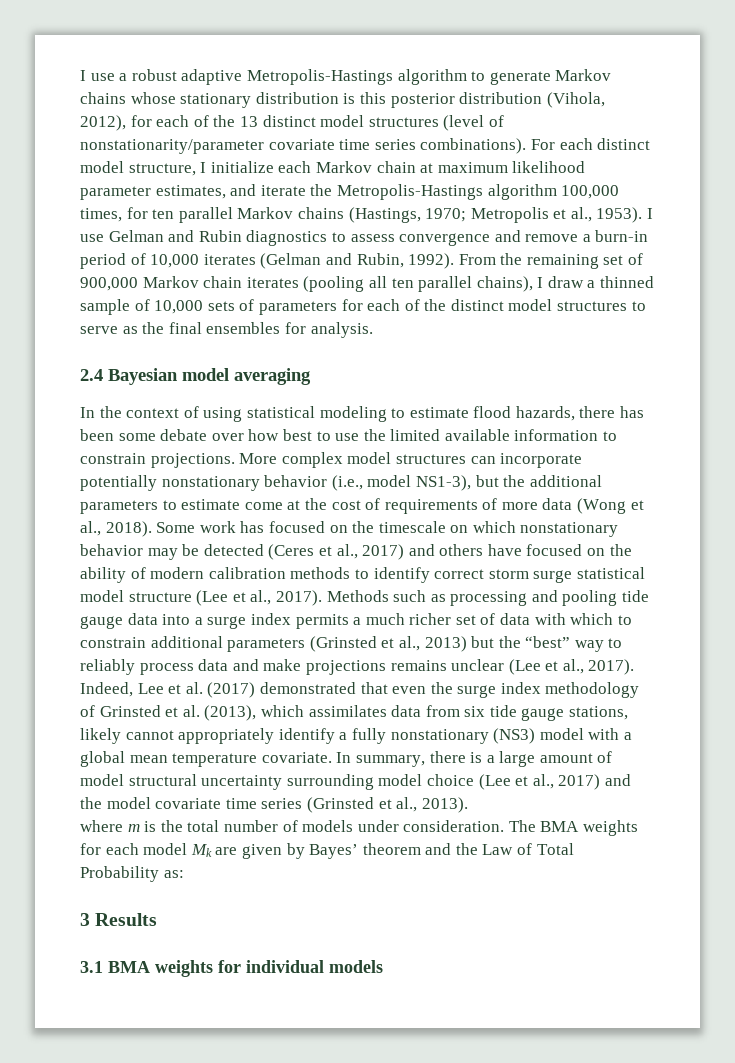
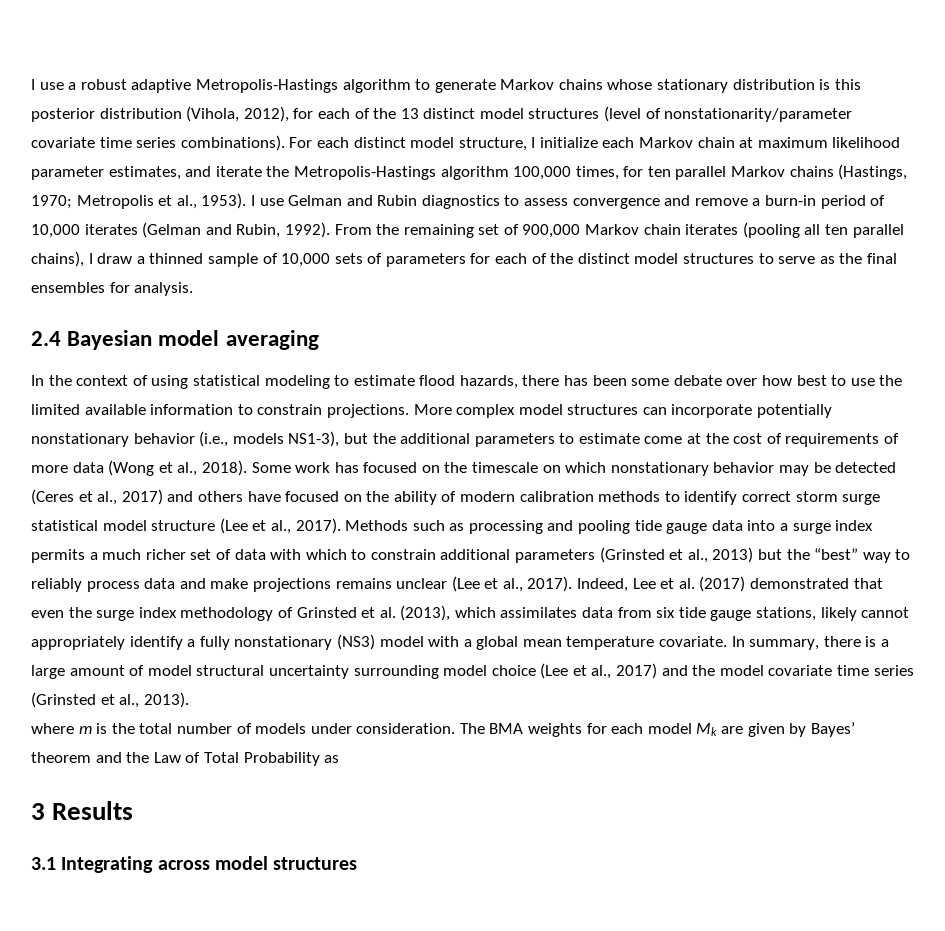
- More complex model structures can incorporate potentially nonstationary behavior (i.e., model NS1-3), but the additional parameters to estimate come at the cost of requirements of more data (Wong et al., 2018).
+ More complex model structures can incorporate potentially nonstationary behavior (i.e., models NS1-3), but the additional parameters to estimate come at the cost of requirements of more data (Wong et al., 2018).
- The BMA weights for each model Mk are given by Bayes’ theorem and the Law of Total Probability as:
+ The BMA weights for each model Mk are given by Bayes’ theorem and the Law of Total Probability as
- 3.1 BMA weights for individual models
+ 3.1 Integrating across model structures

